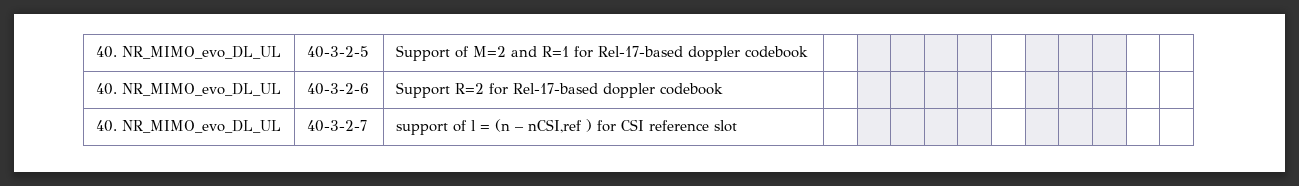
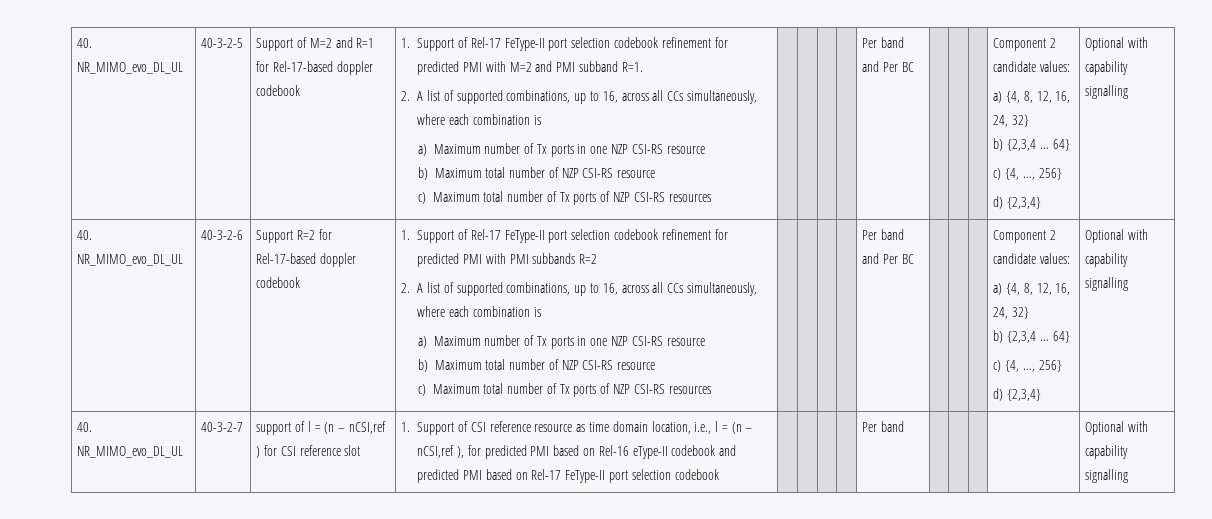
+ 1. Support of Rel-17 FeType-II port selection codebook refinement for predicted PMI with M=2 and PMI subband R=1.
+ 2. A list of supported combinations, up to 16, across all CCs simultaneously, where each combination is
+ a) Maximum number of Tx ports in one NZP CSI-RS resource
+ b) Maximum total number of NZP CSI-RS resource
+ c) Maximum total number of Tx ports of NZP CSI-RS resources | | | | | Per band and Per BC | | | | Component 2 candidate values:
+ a) {4, 8, 12, 16, 24, 32}
+ b) {2,3,4 … 64}
+ c) {4, …, 256}
+ d) {2,3,4} | Optional with capability signalling
+ 1. Support of Rel-17 FeType-II port selection codebook refinement for predicted PMI with PMI subbands R=2
+ 2. A list of supported combinations, up to 16, across all CCs simultaneously, where each combination is
+ a) Maximum number of Tx ports in one NZP CSI-RS resource
+ b) Maximum total number of NZP CSI-RS resource
+ c) Maximum total number of Tx ports of NZP CSI-RS resources | | | | | Per band and Per BC | | | | Component 2 candidate values:
+ a) {4, 8, 12, 16, 24, 32}
+ b) {2,3,4 … 64}
+ c) {4, …, 256}
+ d) {2,3,4} | Optional with capability signalling
+ 1. Support of CSI reference resource as time domain location, i.e., l = (n – nCSI,ref ), for predicted PMI based on Rel-16 eType-II codebook and predicted PMI based on Rel-17 FeType-II port selection codebook | | | | | Per band | | | | | Optional with capability signalling

